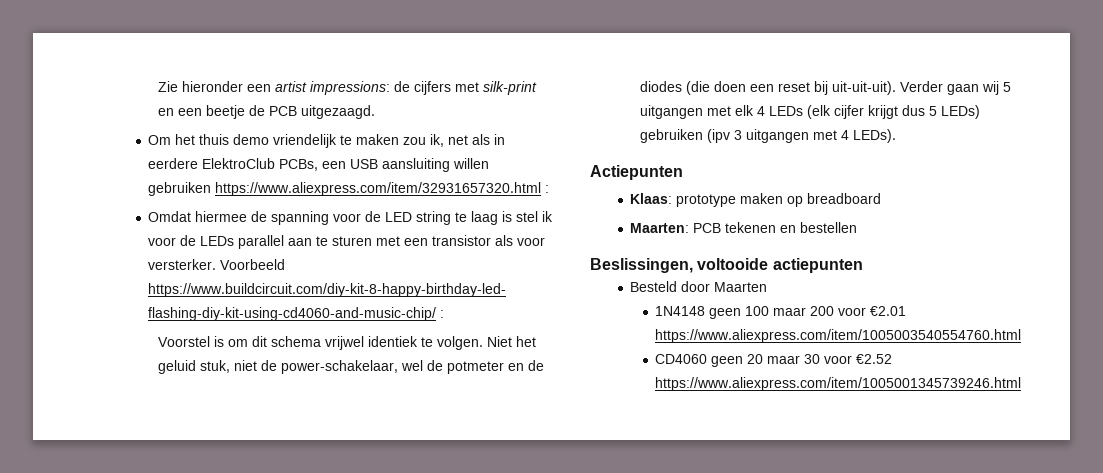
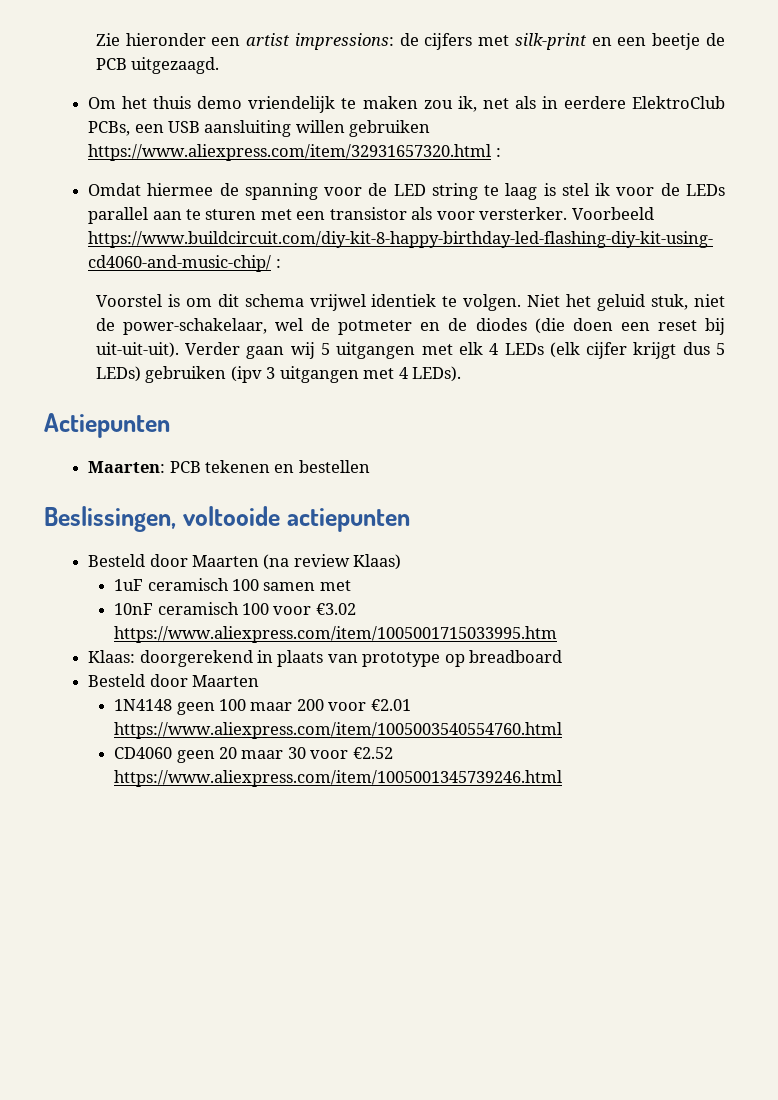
- Klaas: prototype maken op breadboard
+ Besteld door Maarten (na review Klaas)
+ 1uF ceramisch 100 samen met
+ 10nF ceramisch 100 voor €3.02 https://www.aliexpress.com/item/1005001715033995.htm
+ Klaas: doorgerekend in plaats van prototype op breadboard

